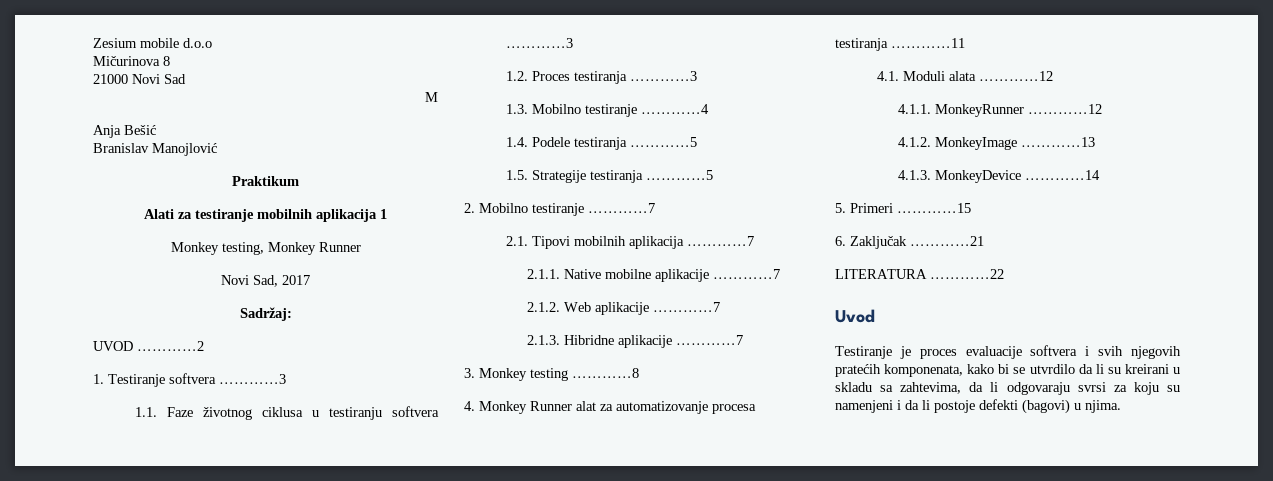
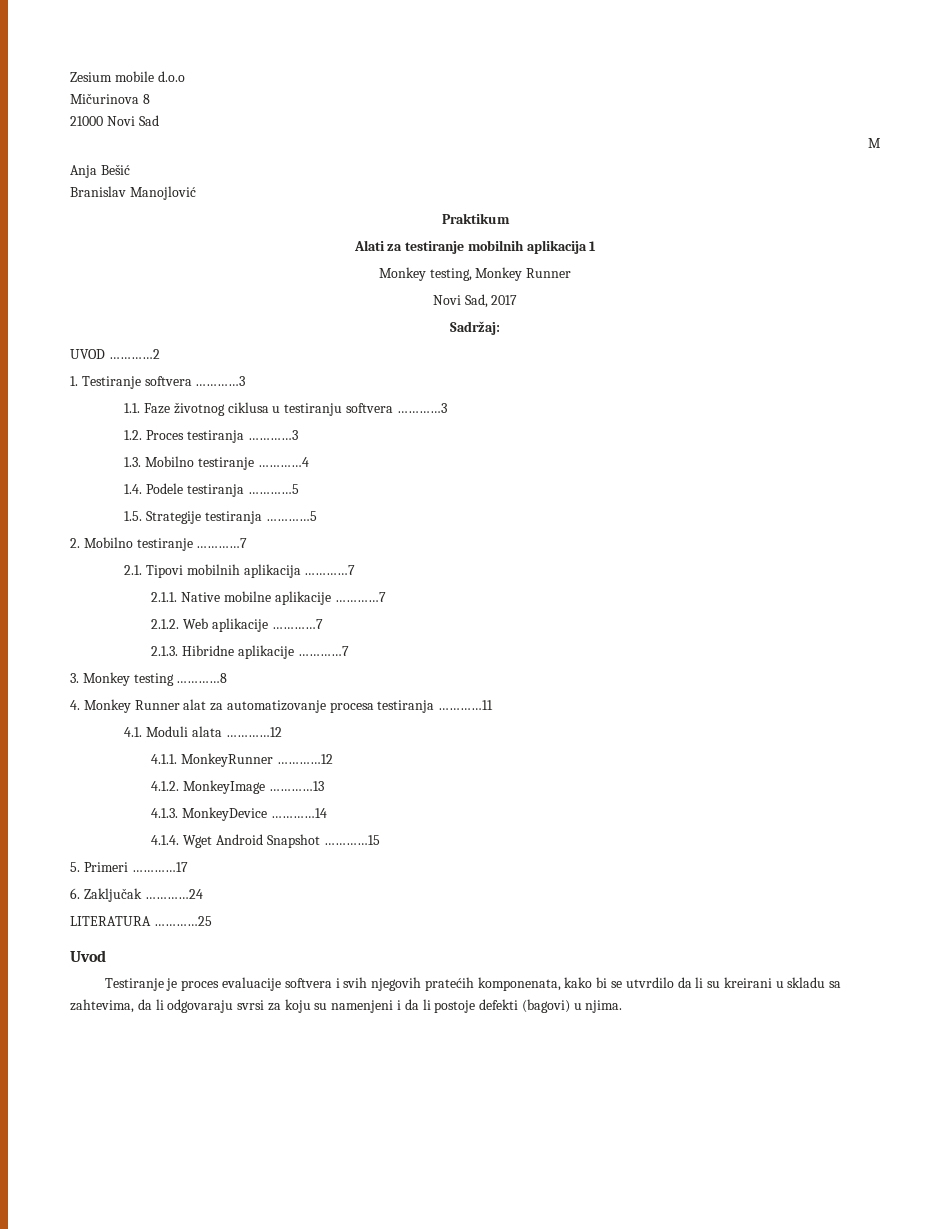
+ 4.1.4. Wget Android Snapshot …………15
- 5. Primeri …………15
+ 5. Primeri …………17
- 6. Zaključak …………21
+ 6. Zaključak …………24
- LITERATURA …………22
+ LITERATURA …………25

